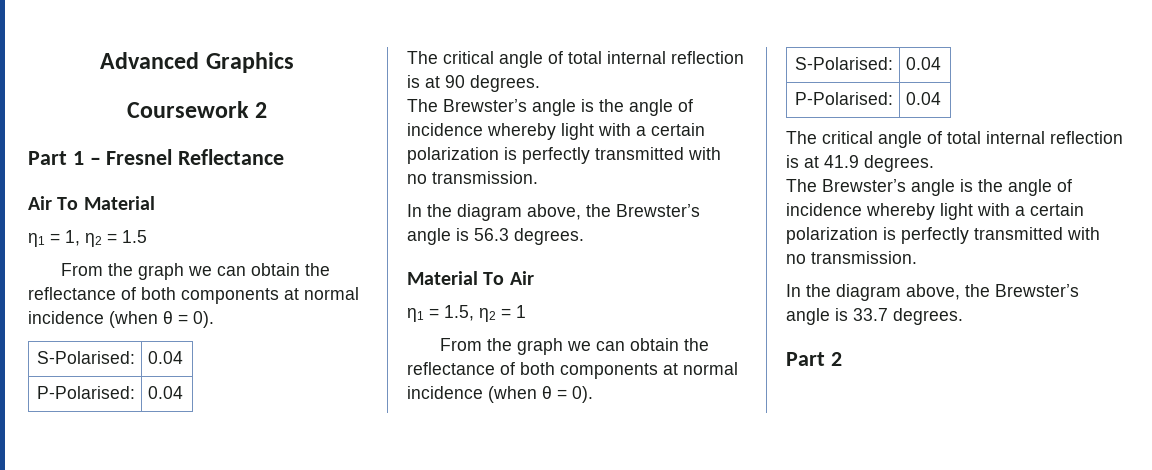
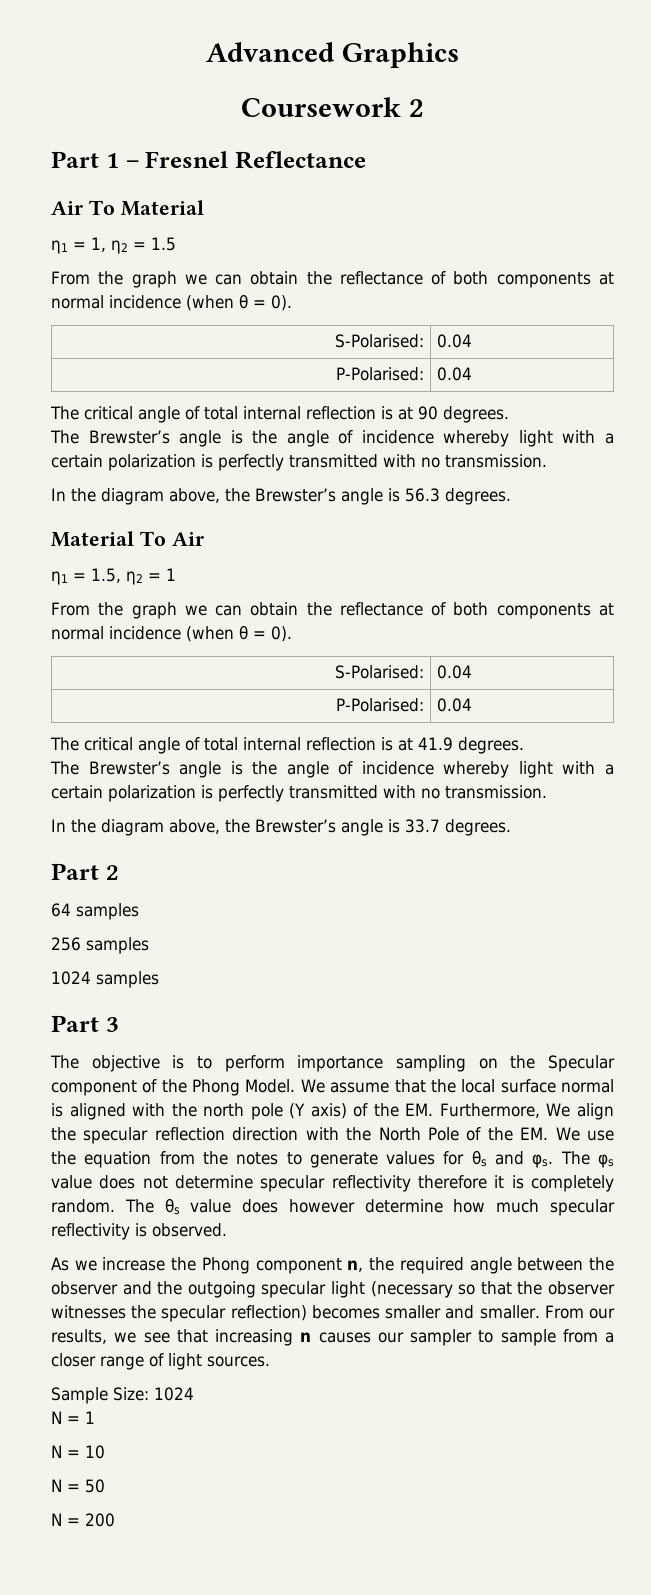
+ 64 samples
+ 256 samples
+ 1024 samples
+ Part 3
+ The objective is to perform importance sampling on the Specular component of the Phong Model. We assume that the local surface normal is aligned with the north pole (Y axis) of the EM. Furthermore, We align the specular reflection direction with the North Pole of the EM. We use the equation from the notes to generate values for θs and φs. The φs value does not determine specular reflectivity therefore it is completely random. The θs value does however determine how much specular reflectivity is observed.
+ As we increase the Phong component n, the required angle between the observer and the outgoing specular light (necessary so that the observer witnesses the specular reflection) becomes smaller and smaller. From our results, we see that increasing n causes our sampler to sample from a closer range of light sources.
+ Sample Size: 1024
+ N = 1
+ N = 10
+ N = 50
+ N = 200

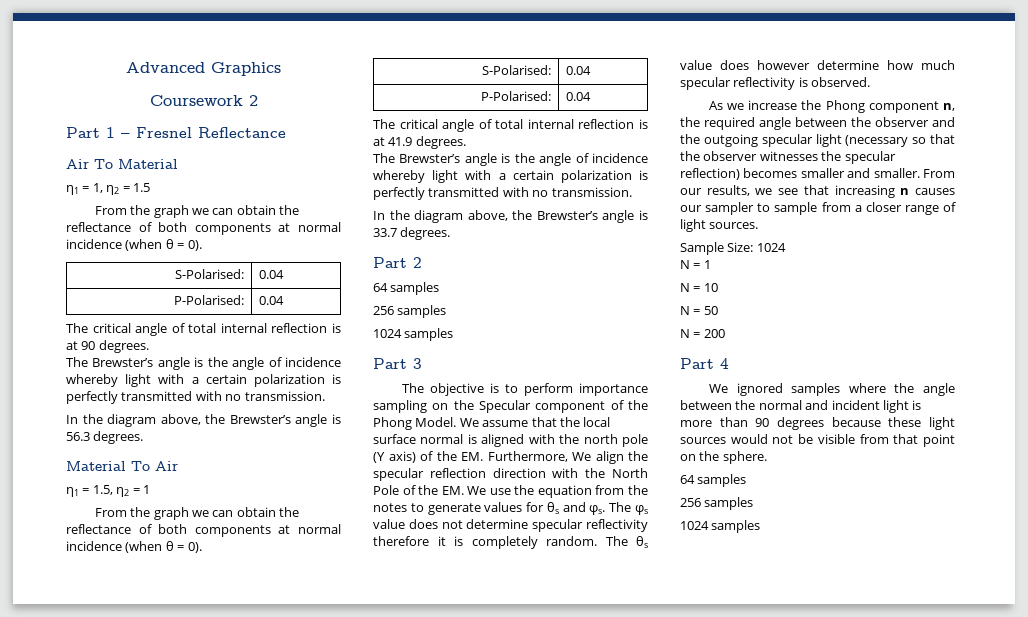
+ Part 4
+ We ignored samples where the angle between the normal and incident light is more than 90 degrees because these light sources would not be visible from that point on the sphere.
+ 64 samples
+ 256 samples
+ 1024 samples

